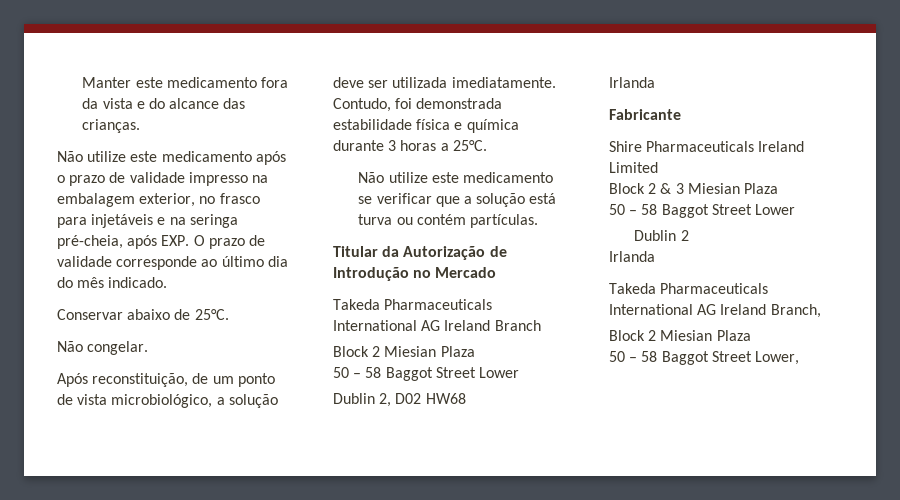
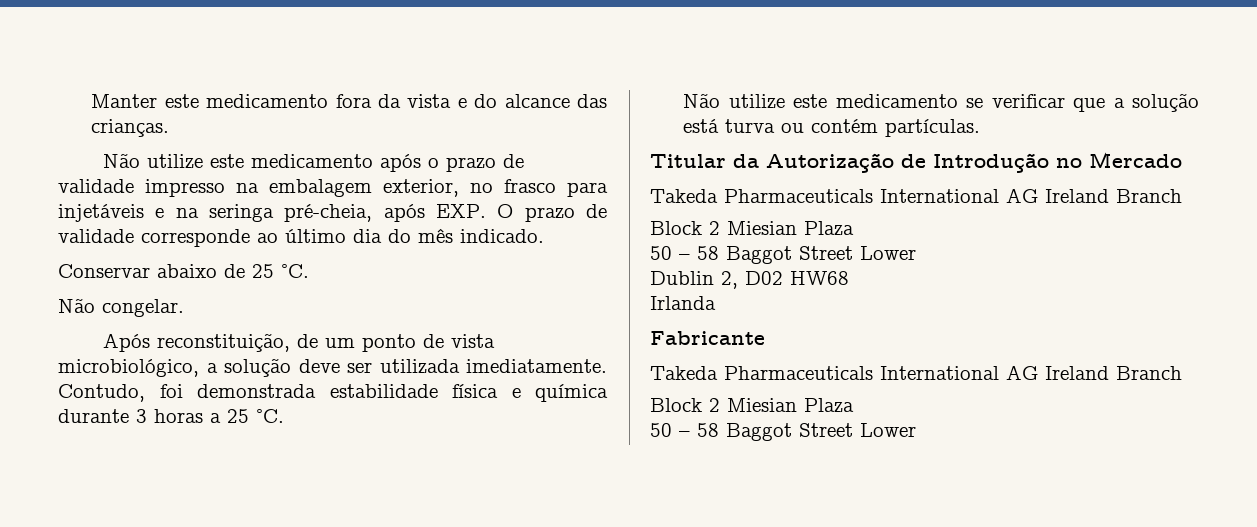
- Conservar abaixo de 25°C.
+ Conservar abaixo de 25 °C.
- Contudo, foi demonstrada estabilidade física e química durante 3 horas a 25°C.
+ Contudo, foi demonstrada estabilidade física e química durante 3 horas a 25 °C.
  Fabricante
- Shire Pharmaceuticals Ireland Limited
- Block 2 & 3 Miesian Plaza
+ Takeda Pharmaceuticals International AG Ireland Branch
+ Block 2 Miesian Plaza
  50 – 58 Baggot Street Lower
- Dublin 2
- Irlanda
- Takeda Pharmaceuticals International AG Ireland Branch,
- Block 2 Miesian Plaza
- 50 – 58 Baggot Street Lower,

